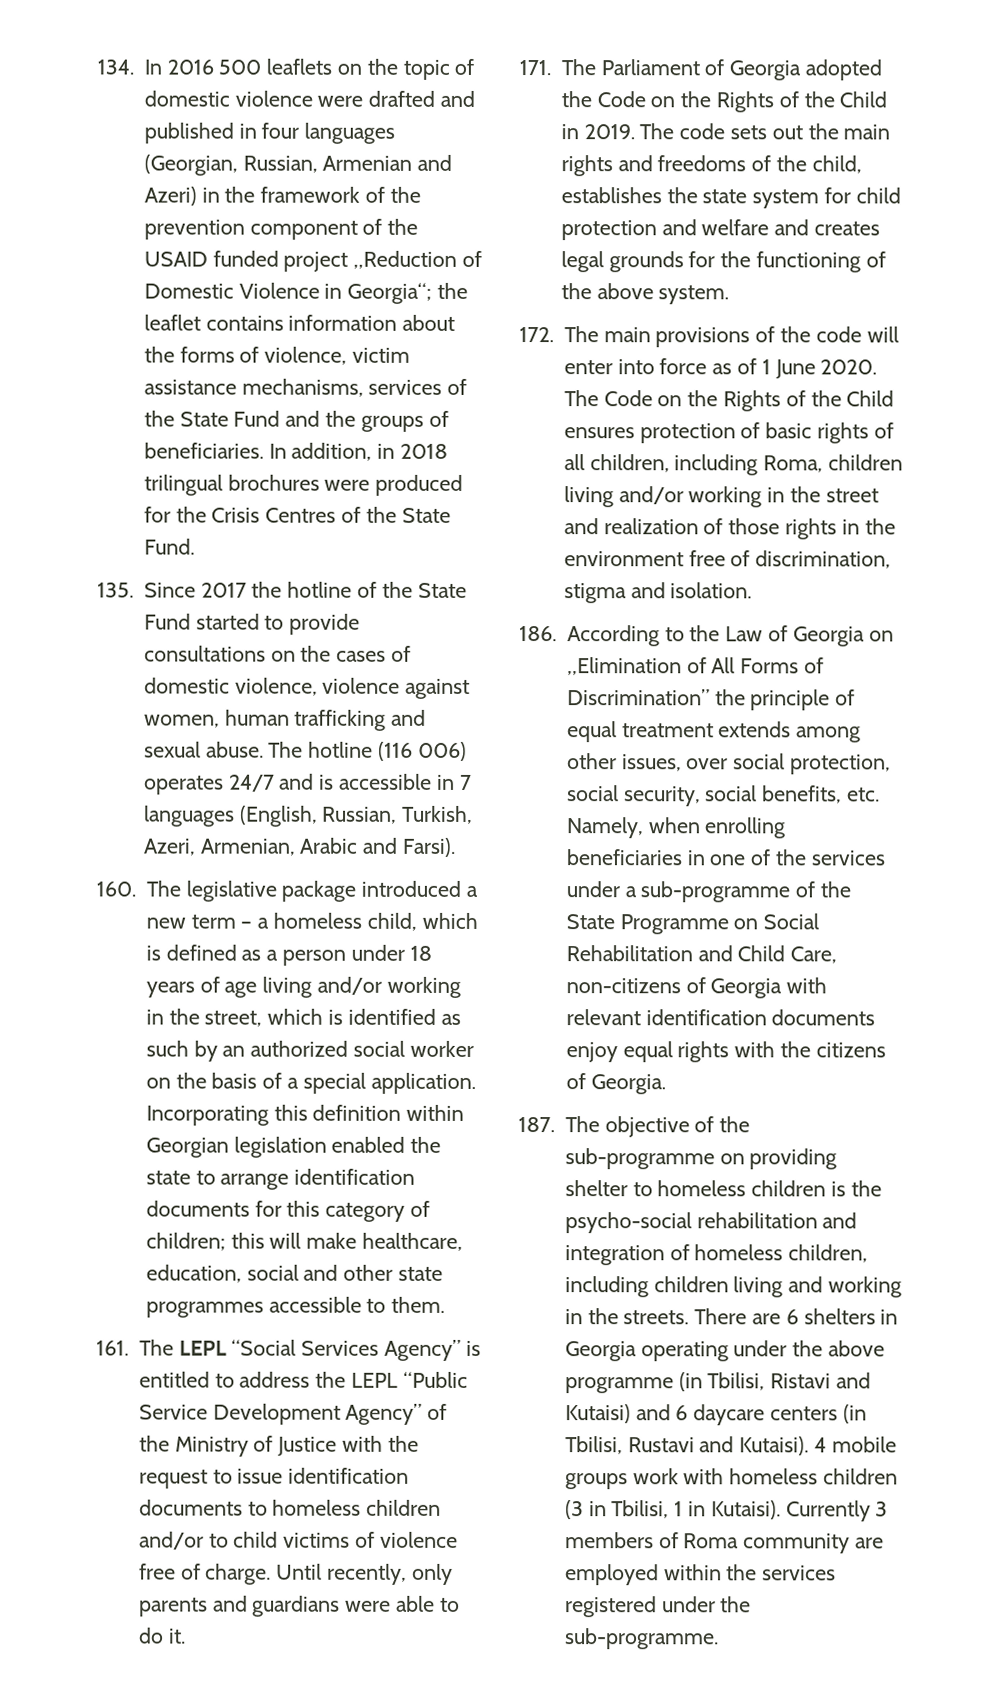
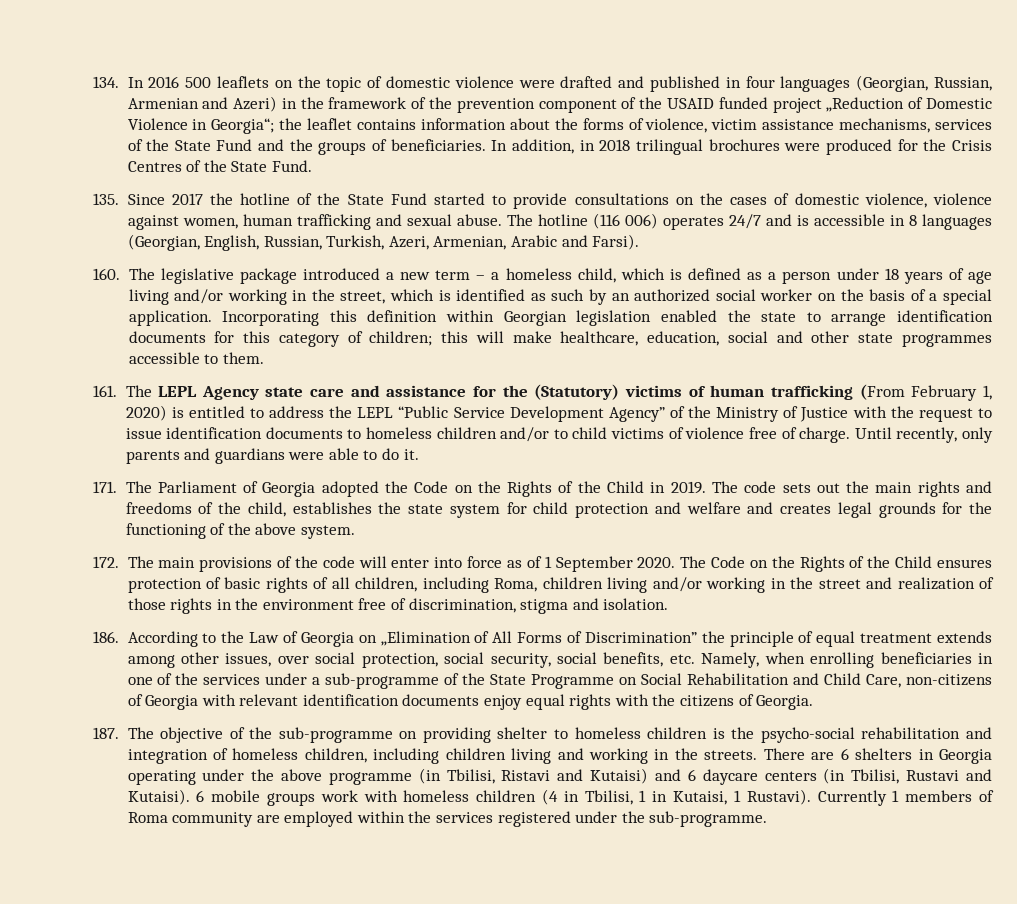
- The hotline (116 006) operates 24/7 and is accessible in 7 languages (English, Russian, Turkish, Azeri, Armenian, Arabic and Farsi).
+ The hotline (116 006) operates 24/7 and is accessible in 8 languages (Georgian, English, Russian, Turkish, Azeri, Armenian, Arabic and Farsi).
- 161. The LEPL “Social Services Agency” is entitled to address the LEPL “Public Service Development Agency” of the Ministry of Justice with the request to issue identification documents to homeless children and/or to child victims of violence free of charge.
+ 161. The LEPL Agency state care and assistance for the (Statutory) victims of human trafficking (From February 1, 2020) is entitled to address the LEPL “Public Service Development Agency” of the Ministry of Justice with the request to issue identification documents to homeless children and/or to child victims of violence free of charge.
- 172. The main provisions of the code will enter into force as of 1 June 2020.
+ 172. The main provisions of the code will enter into force as of 1 September 2020.
- 4 mobile groups work with homeless children (3 in Tbilisi, 1 in Kutaisi). Currently 3 members of Roma community are employed within the services registered under the sub-programme.
+ 6 mobile groups work with homeless children (4 in Tbilisi, 1 in Kutaisi, 1 Rustavi). Currently 1 members of Roma community are employed within the services registered under the sub-programme.

